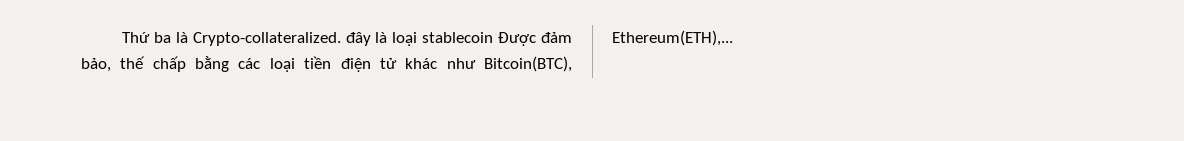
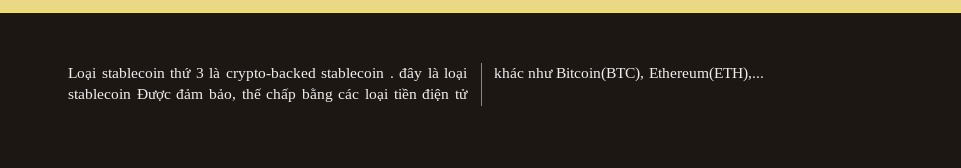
- Thứ ba là Crypto-collateralized. đây là loại stablecoin Được đảm bảo, thế chấp bằng các loại tiền điện tử khác như Bitcoin(BTC), Ethereum(ETH),...
+ Loại stablecoin thứ 3 là crypto-backed stablecoin . đây là loại stablecoin Được đảm bảo, thế chấp bằng các loại tiền điện tử khác như Bitcoin(BTC), Ethereum(ETH),...

